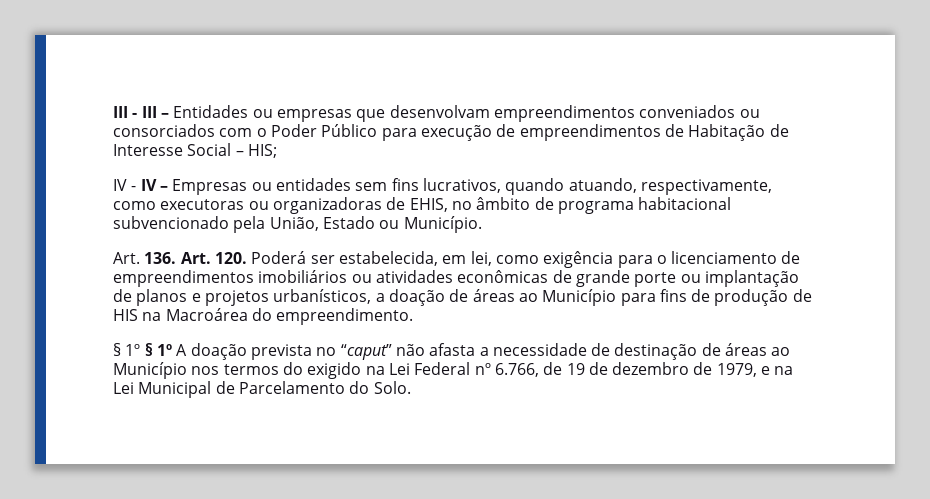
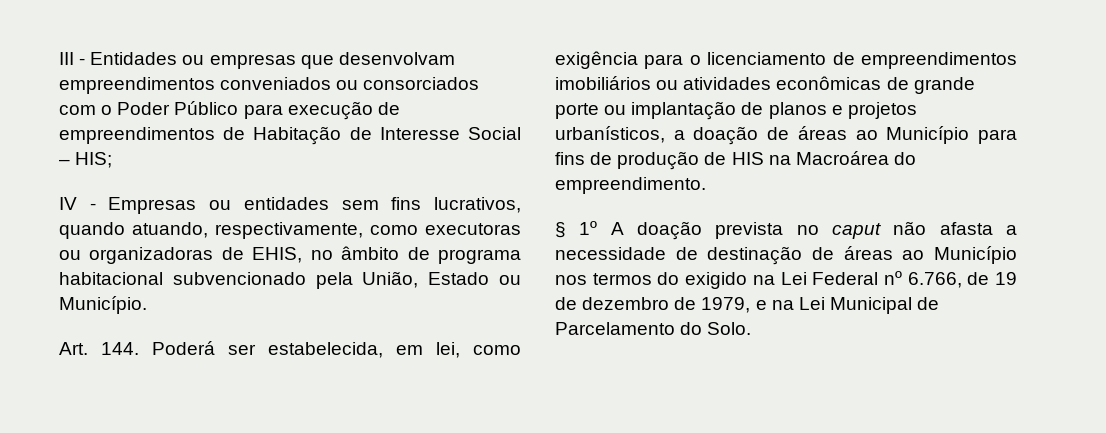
- III - III – Entidades ou empresas que desenvolvam empreendimentos conveniados ou consorciados com o Poder Público para execução de empreendimentos de Habitação de Interesse Social – HIS;
+ III - Entidades ou empresas que desenvolvam empreendimentos conveniados ou consorciados com o Poder Público para execução de empreendimentos de Habitação de Interesse Social – HIS;
- IV - IV – Empresas ou entidades sem fins lucrativos, quando atuando, respectivamente, como executoras ou organizadoras de EHIS, no âmbito de programa habitacional subvencionado pela União, Estado ou Município.
+ IV - Empresas ou entidades sem fins lucrativos, quando atuando, respectivamente, como executoras ou organizadoras de EHIS, no âmbito de programa habitacional subvencionado pela União, Estado ou Município.
- Art. 136. Art. 120. Poderá ser estabelecida, em lei, como exigência para o licenciamento de empreendimentos imobiliários ou atividades econômicas de grande porte ou implantação de planos e projetos urbanísticos, a doação de áreas ao Município para fins de produção de HIS na Macroárea do empreendimento.
+ Art. 144. Poderá ser estabelecida, em lei, como exigência para o licenciamento de empreendimentos imobiliários ou atividades econômicas de grande porte ou implantação de planos e projetos urbanísticos, a doação de áreas ao Município para fins de produção de HIS na Macroárea do empreendimento.
- § 1º § 1º A doação prevista no “caput” não afasta a necessidade de destinação de áreas ao Município nos termos do exigido na Lei Federal nº 6.766, de 19 de dezembro de 1979, e na Lei Municipal de Parcelamento do Solo.
+ § 1º A doação prevista no caput não afasta a necessidade de destinação de áreas ao Município nos termos do exigido na Lei Federal nº 6.766, de 19 de dezembro de 1979, e na Lei Municipal de Parcelamento do Solo.

